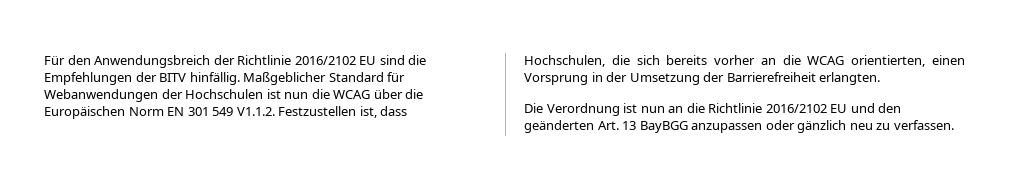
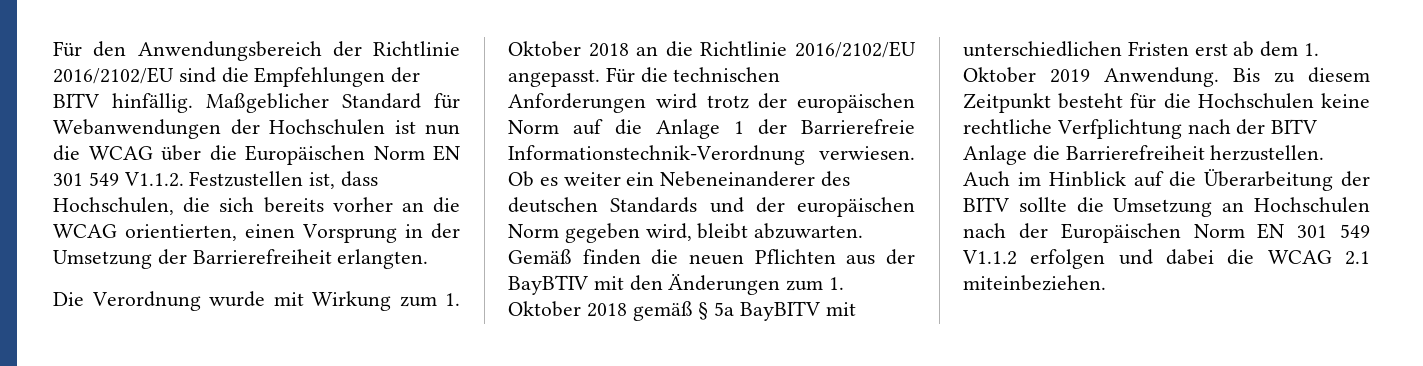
- Für den Anwendungsbreich der Richtlinie 2016/2102 EU sind die Empfehlungen der BITV hinfällig.
+ Für den Anwendungsbereich der Richtlinie 2016/2102/EU sind die Empfehlungen der BITV hinfällig.
- Die Verordnung ist nun an die Richtlinie 2016/2102 EU und den geänderten Art. 13 BayBGG anzupassen oder gänzlich neu zu verfassen.
+ Die Verordnung wurde mit Wirkung zum 1. Oktober 2018 an die Richtlinie 2016/2102/EU angepasst. Für die technischen Anforderungen wird trotz der europäischen Norm auf die Anlage 1 der Barrierefreie Informationstechnik-Verordnung verwiesen. Ob es weiter ein Nebeneinanderer des deutschen Standards und der europäischen Norm gegeben wird, bleibt abzuwarten. Gemäß finden die neuen Pflichten aus der BayBTIV mit den Änderungen zum 1. Oktober 2018 gemäß § 5a BayBITV mit unterschiedlichen Fristen erst ab dem 1. Oktober 2019 Anwendung. Bis zu diesem Zeitpunkt besteht für die Hochschulen keine rechtliche Verfplichtung nach der BITV Anlage die Barrierefreiheit herzustellen. Auch im Hinblick auf die Überarbeitung der BITV sollte die Umsetzung an Hochschulen nach der Europäischen Norm EN 301 549 V1.1.2 erfolgen und dabei die WCAG 2.1 miteinbeziehen.

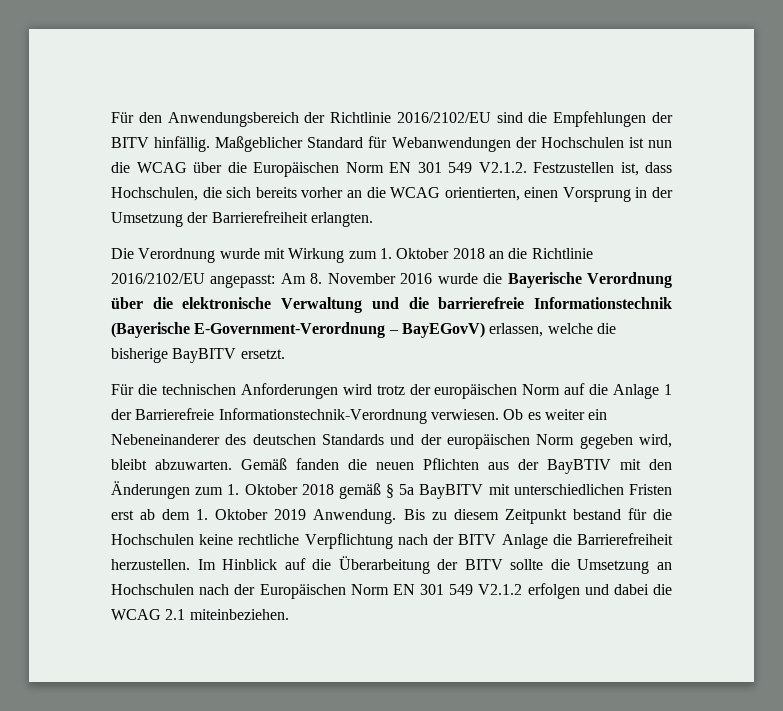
- Maßgeblicher Standard für Webanwendungen der Hochschulen ist nun die WCAG über die Europäischen Norm EN 301 549 V1.1.2. Festzustellen ist, dass Hochschulen, die sich bereits vorher an die WCAG orientierten, einen Vorsprung in der Umsetzung der Barrierefreiheit erlangten.
+ Maßgeblicher Standard für Webanwendungen der Hochschulen ist nun die WCAG über die Europäischen Norm EN 301 549 V2.1.2. Festzustellen ist, dass Hochschulen, die sich bereits vorher an die WCAG orientierten, einen Vorsprung in der Umsetzung der Barrierefreiheit erlangten.
- Die Verordnung wurde mit Wirkung zum 1. Oktober 2018 an die Richtlinie 2016/2102/EU angepasst. Für die technischen Anforderungen wird trotz der europäischen Norm auf die Anlage 1 der Barrierefreie Informationstechnik-Verordnung verwiesen.
+ Die Verordnung wurde mit Wirkung zum 1. Oktober 2018 an die Richtlinie 2016/2102/EU angepasst: Am 8. November 2016 wurde die Bayerische Verordnung über die elektronische Verwaltung und die barrierefreie Informationstechnik (Bayerische E-Government-Verordnung – BayEGovV) erlassen, welche die bisherige BayBITV ersetzt.
+ Für die technischen Anforderungen wird trotz der europäischen Norm auf die Anlage 1 der Barrierefreie Informationstechnik-Verordnung verwiesen.
- Gemäß finden die neuen Pflichten aus der BayBTIV mit den Änderungen zum 1. Oktober 2018 gemäß § 5a BayBITV mit unterschiedlichen Fristen erst ab dem 1. Oktober 2019 Anwendung.
+ Gemäß fanden die neuen Pflichten aus der BayBTIV mit den Änderungen zum 1. Oktober 2018 gemäß § 5a BayBITV mit unterschiedlichen Fristen erst ab dem 1. Oktober 2019 Anwendung.
- Bis zu diesem Zeitpunkt besteht für die Hochschulen keine rechtliche Verfplichtung nach der BITV Anlage die Barrierefreiheit herzustellen.
+ Bis zu diesem Zeitpunkt bestand für die Hochschulen keine rechtliche Verpflichtung nach der BITV Anlage die Barrierefreiheit herzustellen.
- Auch im Hinblick auf die Überarbeitung der BITV sollte die Umsetzung an Hochschulen nach der Europäischen Norm EN 301 549 V1.1.2 erfolgen und dabei die WCAG 2.1 miteinbeziehen.
+ Im Hinblick auf die Überarbeitung der BITV sollte die Umsetzung an Hochschulen nach der Europäischen Norm EN 301 549 V2.1.2 erfolgen und dabei die WCAG 2.1 miteinbeziehen.

